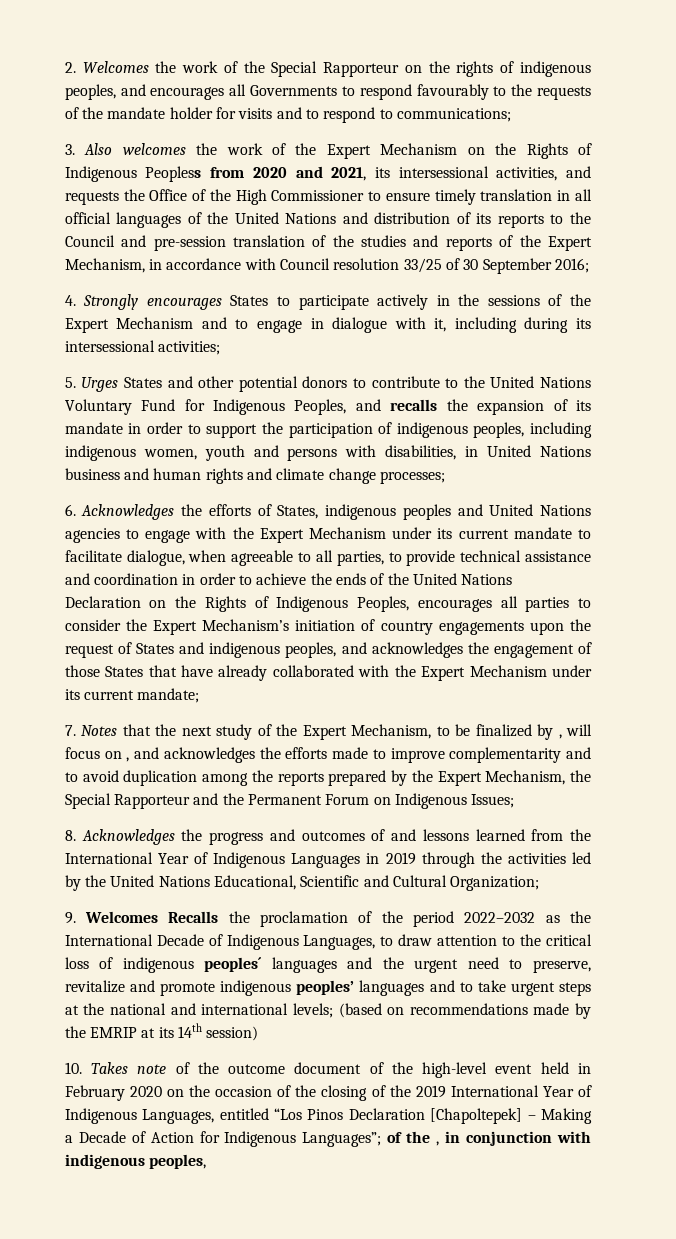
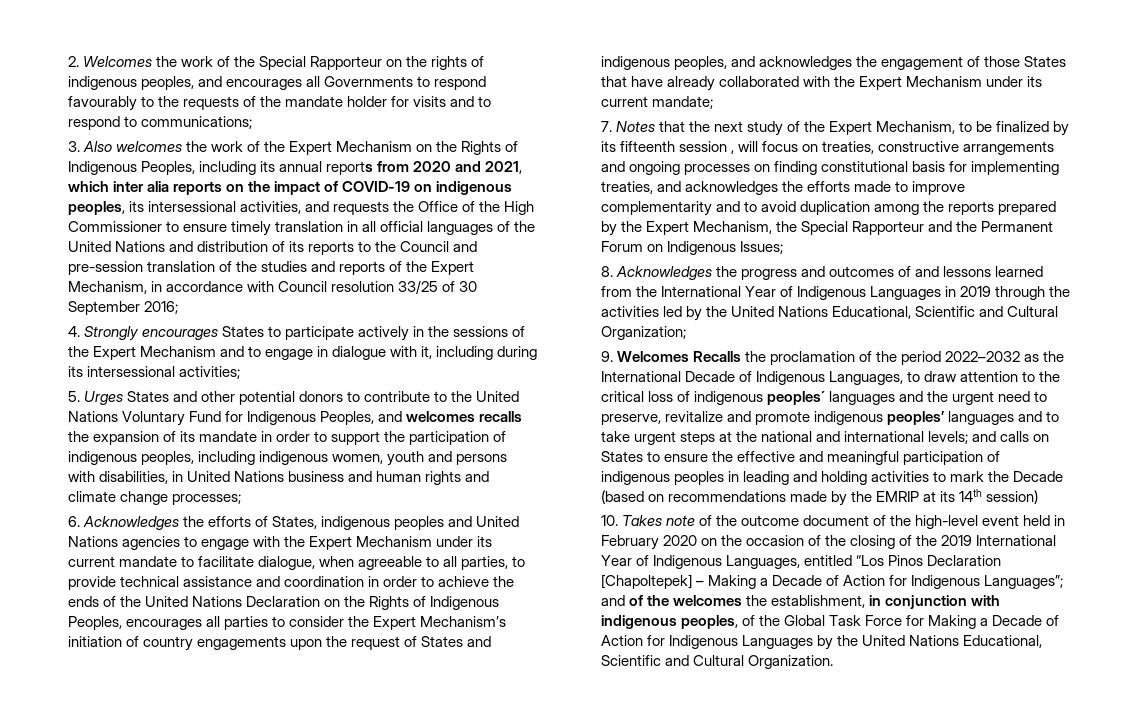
- 3. Also welcomes the work of the Expert Mechanism on the Rights of Indigenous Peopless from 2020 and 2021, its intersessional activities, and requests the Office of the High Commissioner to ensure timely translation in all official languages of the United Nations and distribution of its reports to the Council and pre-session translation of the studies and reports of the Expert Mechanism, in accordance with Council resolution 33/25 of 30 September 2016;
+ 3. Also welcomes the work of the Expert Mechanism on the Rights of Indigenous Peoples, including its annual reports from 2020 and 2021, which inter alia reports on the impact of COVID-19 on indigenous peoples, its intersessional activities, and requests the Office of the High Commissioner to ensure timely translation in all official languages of the United Nations and distribution of its reports to the Council and pre-session translation of the studies and reports of the Expert Mechanism, in accordance with Council resolution 33/25 of 30 September 2016;
- 5. Urges States and other potential donors to contribute to the United Nations Voluntary Fund for Indigenous Peoples, and recalls the expansion of its mandate in order to support the participation of indigenous peoples, including indigenous women, youth and persons with disabilities, in United Nations business and human rights and climate change processes;
+ 5. Urges States and other potential donors to contribute to the United Nations Voluntary Fund for Indigenous Peoples, and welcomes recalls the expansion of its mandate in order to support the participation of indigenous peoples, including indigenous women, youth and persons with disabilities, in United Nations business and human rights and climate change processes;
- 7. Notes that the next study of the Expert Mechanism, to be finalized by , will focus on , and acknowledges the efforts made to improve complementarity and to avoid duplication among the reports prepared by the Expert Mechanism, the Special Rapporteur and the Permanent Forum on Indigenous Issues;
+ 7. Notes that the next study of the Expert Mechanism, to be finalized by its fifteenth session , will focus on treaties, constructive arrangements and ongoing processes on finding constitutional basis for implementing treaties, and acknowledges the efforts made to improve complementarity and to avoid duplication among the reports prepared by the Expert Mechanism, the Special Rapporteur and the Permanent Forum on Indigenous Issues;
- (based on recommendations made by the EMRIP at its 14th session)
+ and calls on States to ensure the effective and meaningful participation of indigenous peoples in leading and holding activities to mark the Decade (based on recommendations made by the EMRIP at its 14th session)
- 10. Takes note of the outcome document of the high-level event held in February 2020 on the occasion of the closing of the 2019 International Year of Indigenous Languages, entitled “Los Pinos Declaration [Chapoltepek] – Making a Decade of Action for Indigenous Languages”; of the , in conjunction with indigenous peoples,
+ 10. Takes note of the outcome document of the high-level event held in February 2020 on the occasion of the closing of the 2019 International Year of Indigenous Languages, entitled “Los Pinos Declaration [Chapoltepek] – Making a Decade of Action for Indigenous Languages”; and of the welcomes the establishment, in conjunction with indigenous peoples, of the Global Task Force for Making a Decade of Action for Indigenous Languages by the United Nations Educational, Scientific and Cultural Organization.

